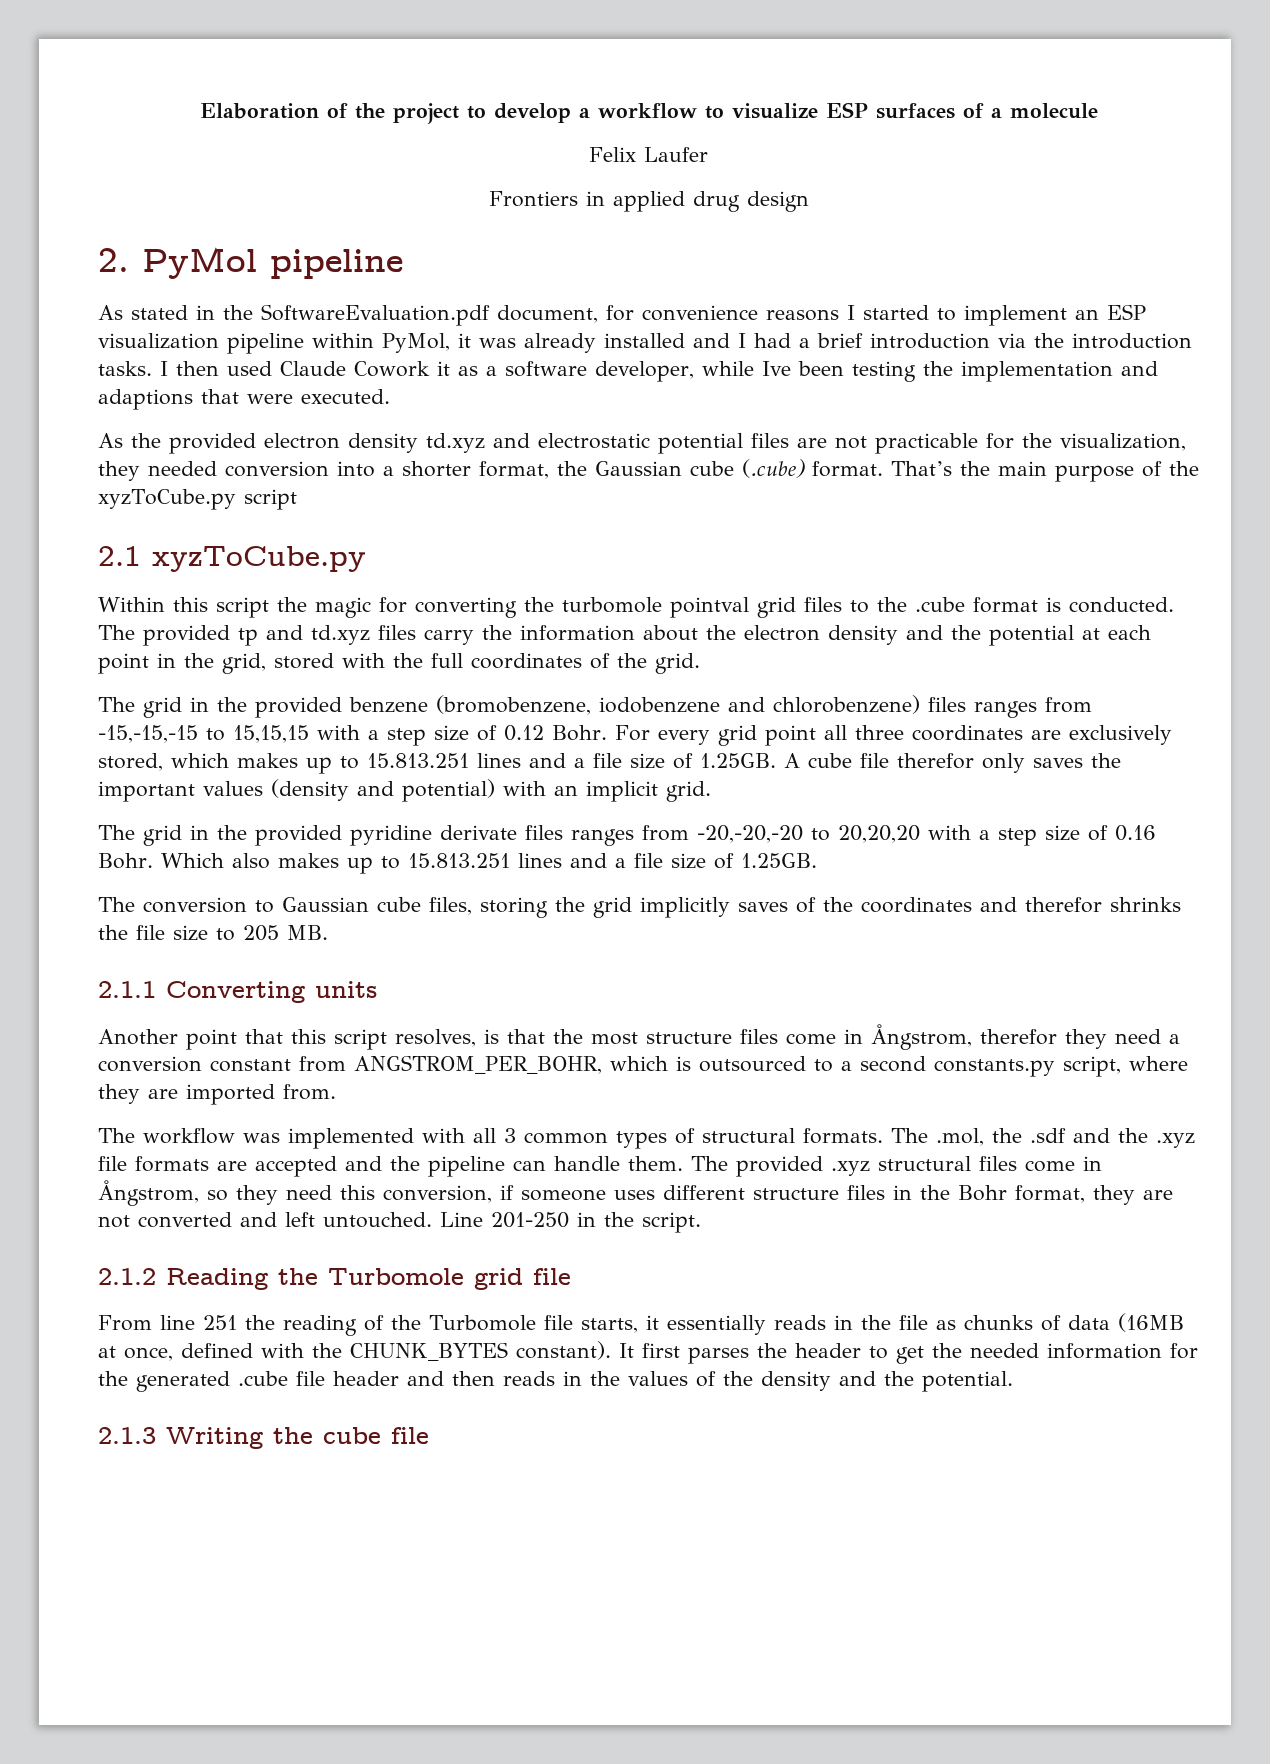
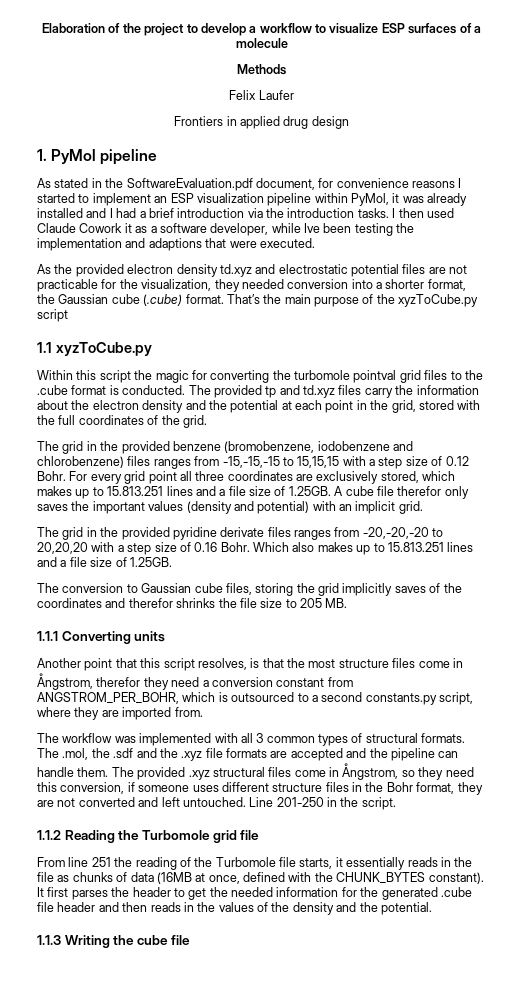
+ Methods
- 2. PyMol pipeline
+ 1. PyMol pipeline
- 2.1 xyzToCube.py
+ 1.1 xyzToCube.py
- 2.1.1 Converting units
+ 1.1.1 Converting units
- 2.1.2 Reading the Turbomole grid file
+ 1.1.2 Reading the Turbomole grid file
- 2.1.3 Writing the cube file
+ 1.1.3 Writing the cube file

